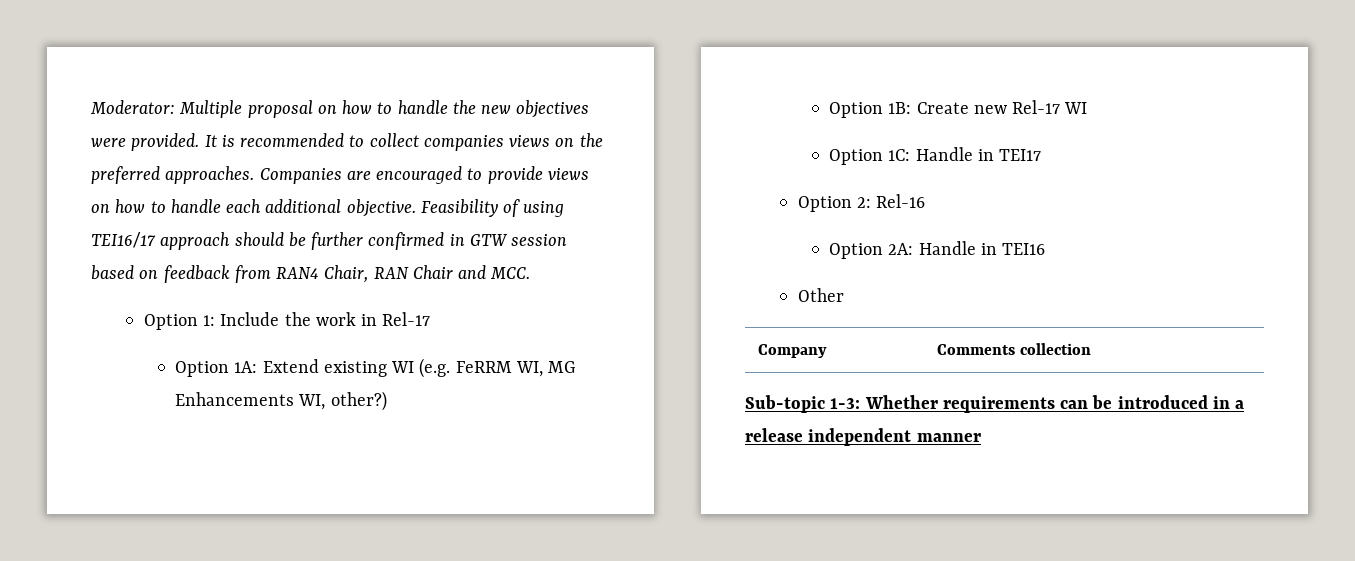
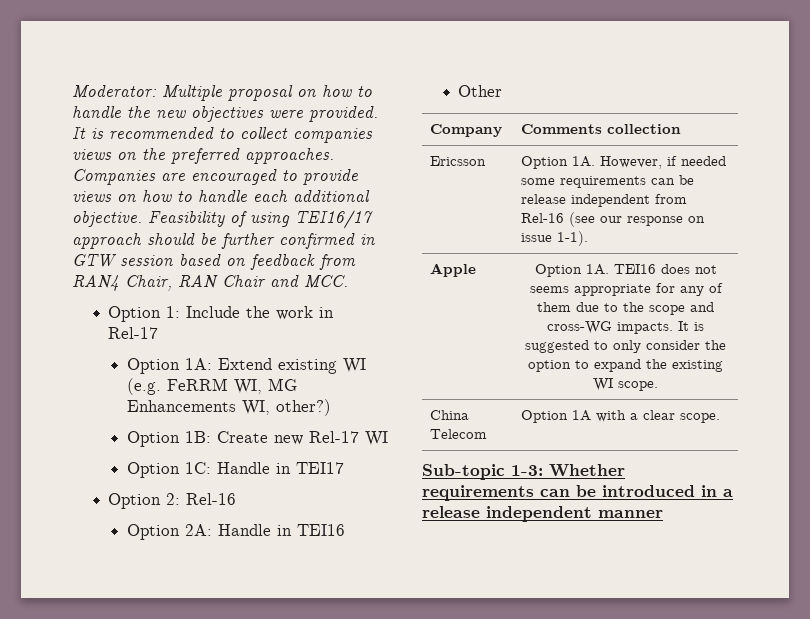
+ Ericsson | Option 1A. However, if needed some requirements can be release independent from Rel-16 (see our response on issue 1-1).
+ Apple | Option 1A. TEI16 does not seems appropriate for any of them due to the scope and cross-WG impacts. It is suggested to only consider the option to expand the existing WI scope.
+ China Telecom | Option 1A with a clear scope.

